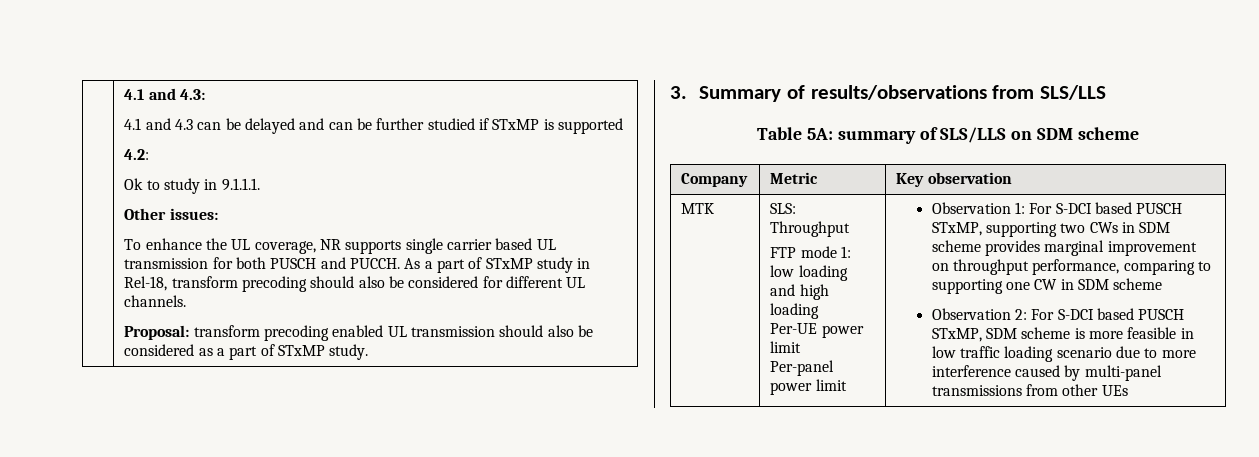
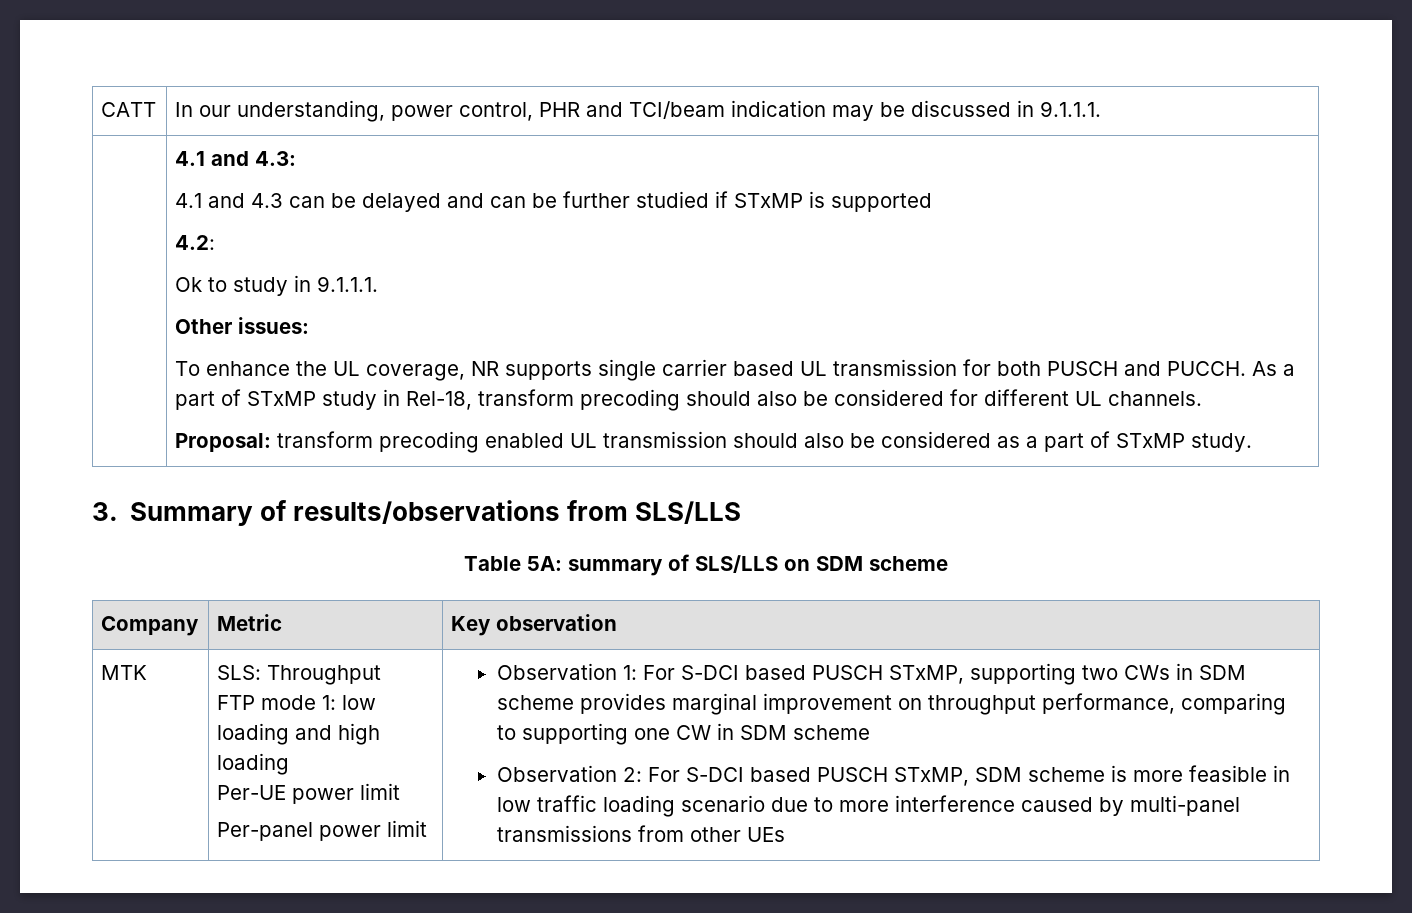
+ CATT | In our understanding, power control, PHR and TCI/beam indication may be discussed in 9.1.1.1.

